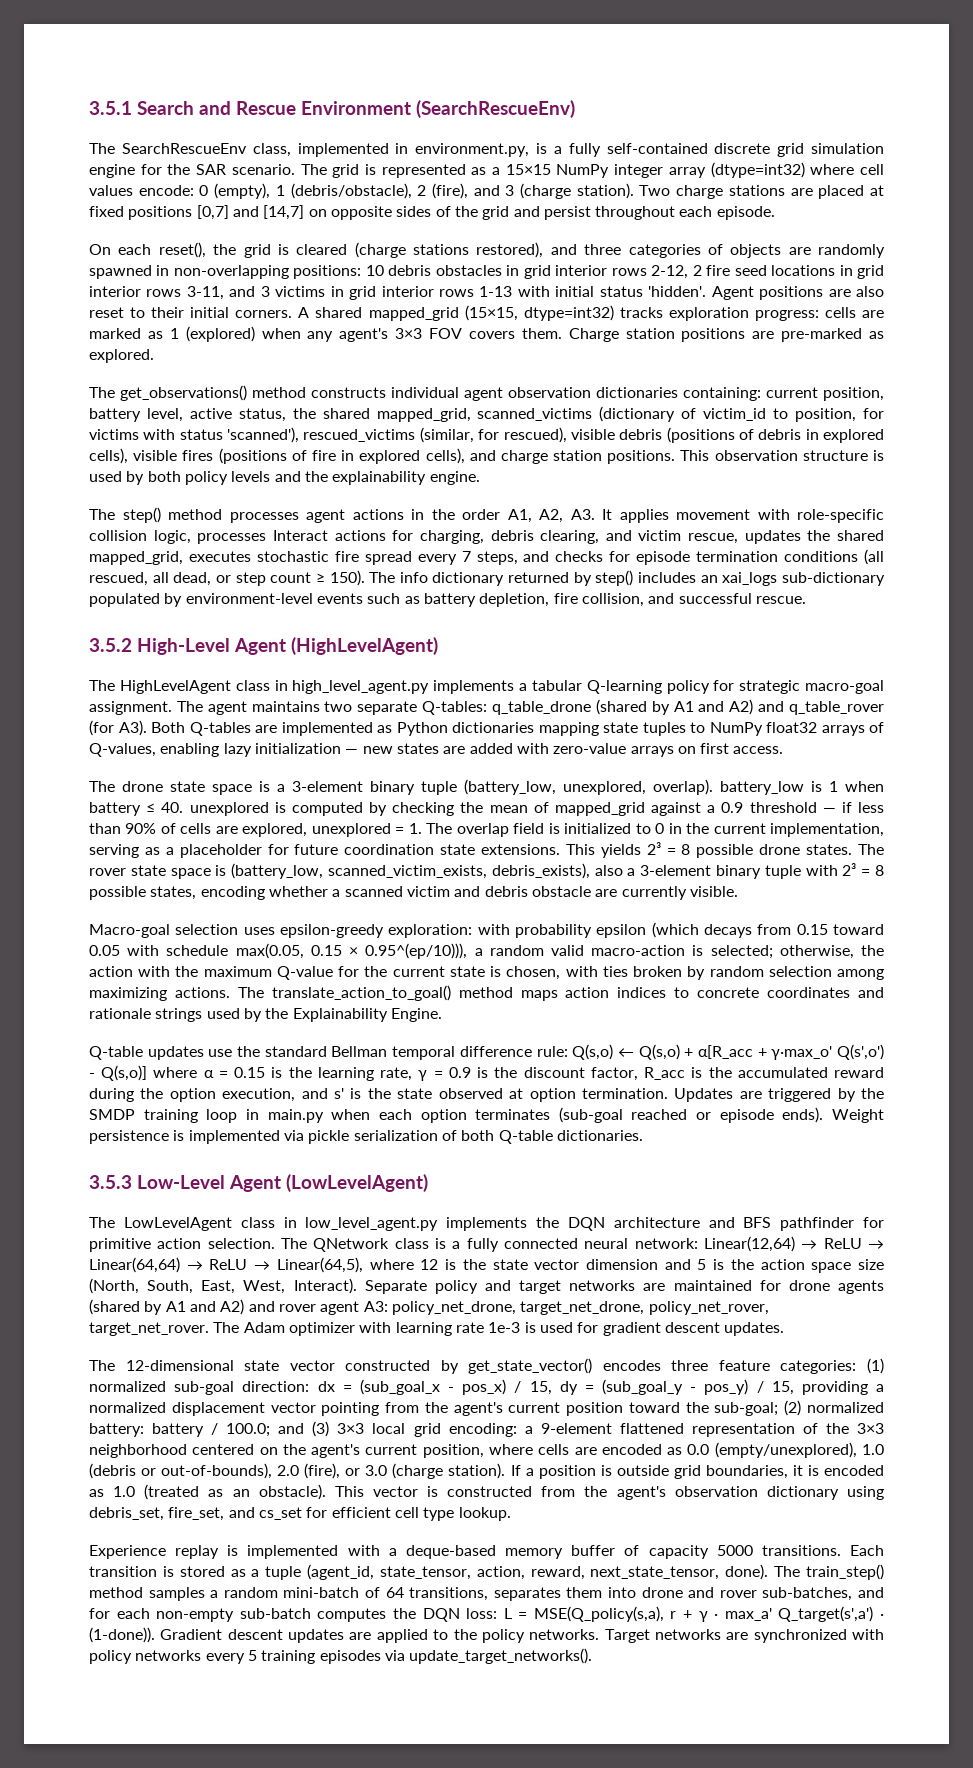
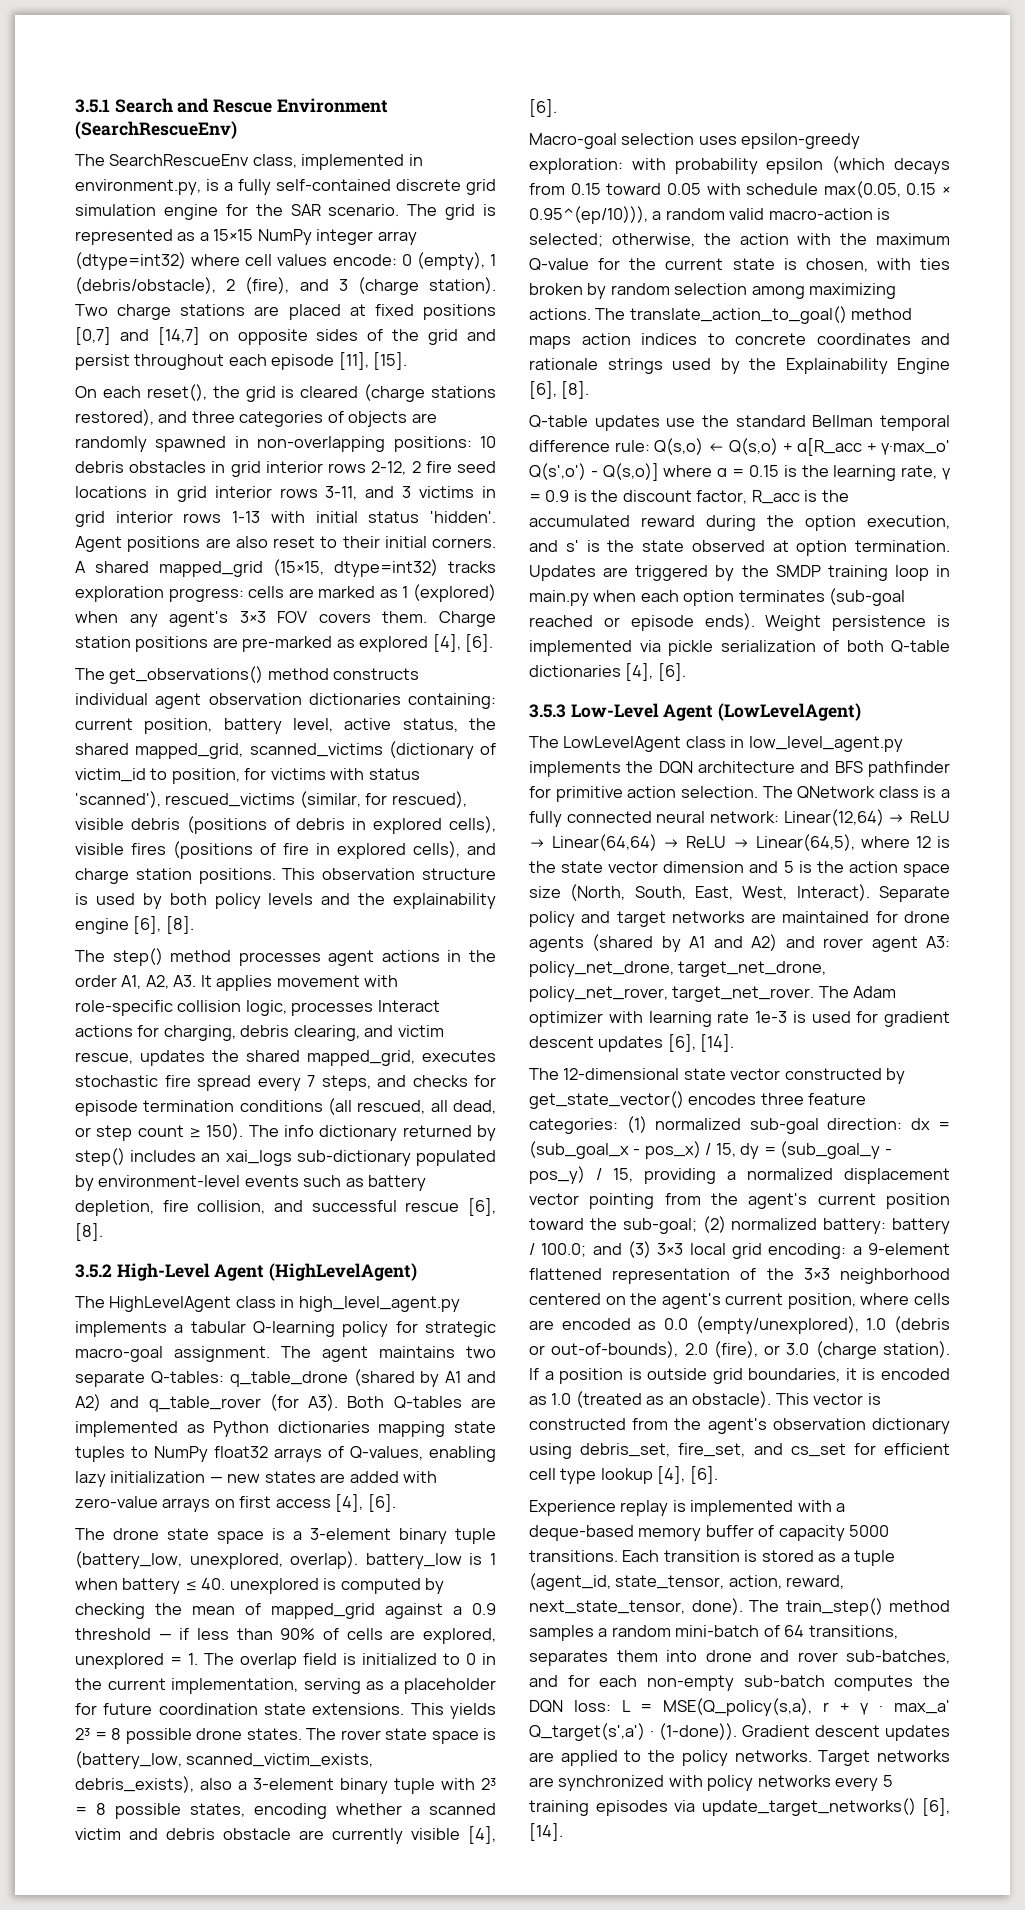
- Two charge stations are placed at fixed positions [0,7] and [14,7] on opposite sides of the grid and persist throughout each episode.
+ Two charge stations are placed at fixed positions [0,7] and [14,7] on opposite sides of the grid and persist throughout each episode [11], [15].
- Charge station positions are pre-marked as explored.
+ Charge station positions are pre-marked as explored [4], [6].
- This observation structure is used by both policy levels and the explainability engine.
+ This observation structure is used by both policy levels and the explainability engine [6], [8].
- The info dictionary returned by step() includes an xai_logs sub-dictionary populated by environment-level events such as battery depletion, fire collision, and successful rescue.
+ The info dictionary returned by step() includes an xai_logs sub-dictionary populated by environment-level events such as battery depletion, fire collision, and successful rescue [6], [8].
- The agent maintains two separate Q-tables: q_table_drone (shared by A1 and A2) and q_table_rover (for A3). Both Q-tables are implemented as Python dictionaries mapping state tuples to NumPy float32 arrays of Q-values, enabling lazy initialization — new states are added with zero-value arrays on first access.
+ The agent maintains two separate Q-tables: q_table_drone (shared by A1 and A2) and q_table_rover (for A3). Both Q-tables are implemented as Python dictionaries mapping state tuples to NumPy float32 arrays of Q-values, enabling lazy initialization — new states are added with zero-value arrays on first access [4], [6].
- The rover state space is (battery_low, scanned_victim_exists, debris_exists), also a 3-element binary tuple with 2³ = 8 possible states, encoding whether a scanned victim and debris obstacle are currently visible.
+ The rover state space is (battery_low, scanned_victim_exists, debris_exists), also a 3-element binary tuple with 2³ = 8 possible states, encoding whether a scanned victim and debris obstacle are currently visible [4], [6].
- The translate_action_to_goal() method maps action indices to concrete coordinates and rationale strings used by the Explainability Engine.
+ The translate_action_to_goal() method maps action indices to concrete coordinates and rationale strings used by the Explainability Engine [6], [8].
- Weight persistence is implemented via pickle serialization of both Q-table dictionaries.
+ Weight persistence is implemented via pickle serialization of both Q-table dictionaries [4], [6].
- The Adam optimizer with learning rate 1e-3 is used for gradient descent updates.
+ The Adam optimizer with learning rate 1e-3 is used for gradient descent updates [6], [14].
- This vector is constructed from the agent's observation dictionary using debris_set, fire_set, and cs_set for efficient cell type lookup.
+ This vector is constructed from the agent's observation dictionary using debris_set, fire_set, and cs_set for efficient cell type lookup [4], [6].
- Target networks are synchronized with policy networks every 5 training episodes via update_target_networks().
+ Target networks are synchronized with policy networks every 5 training episodes via update_target_networks() [6], [14].

